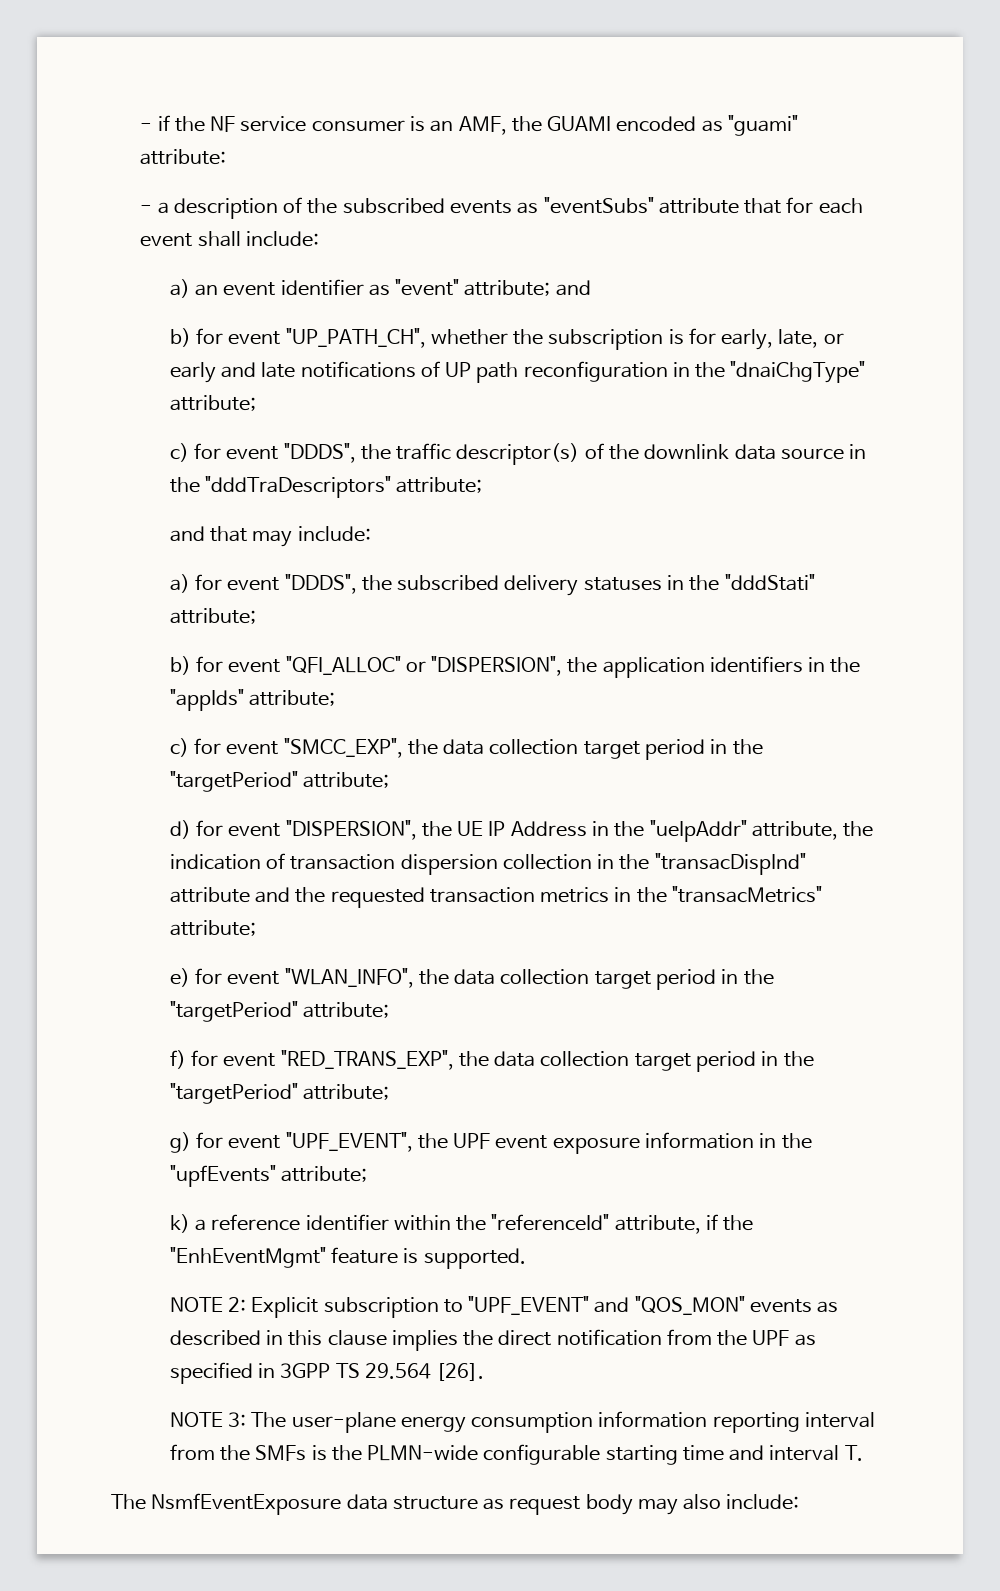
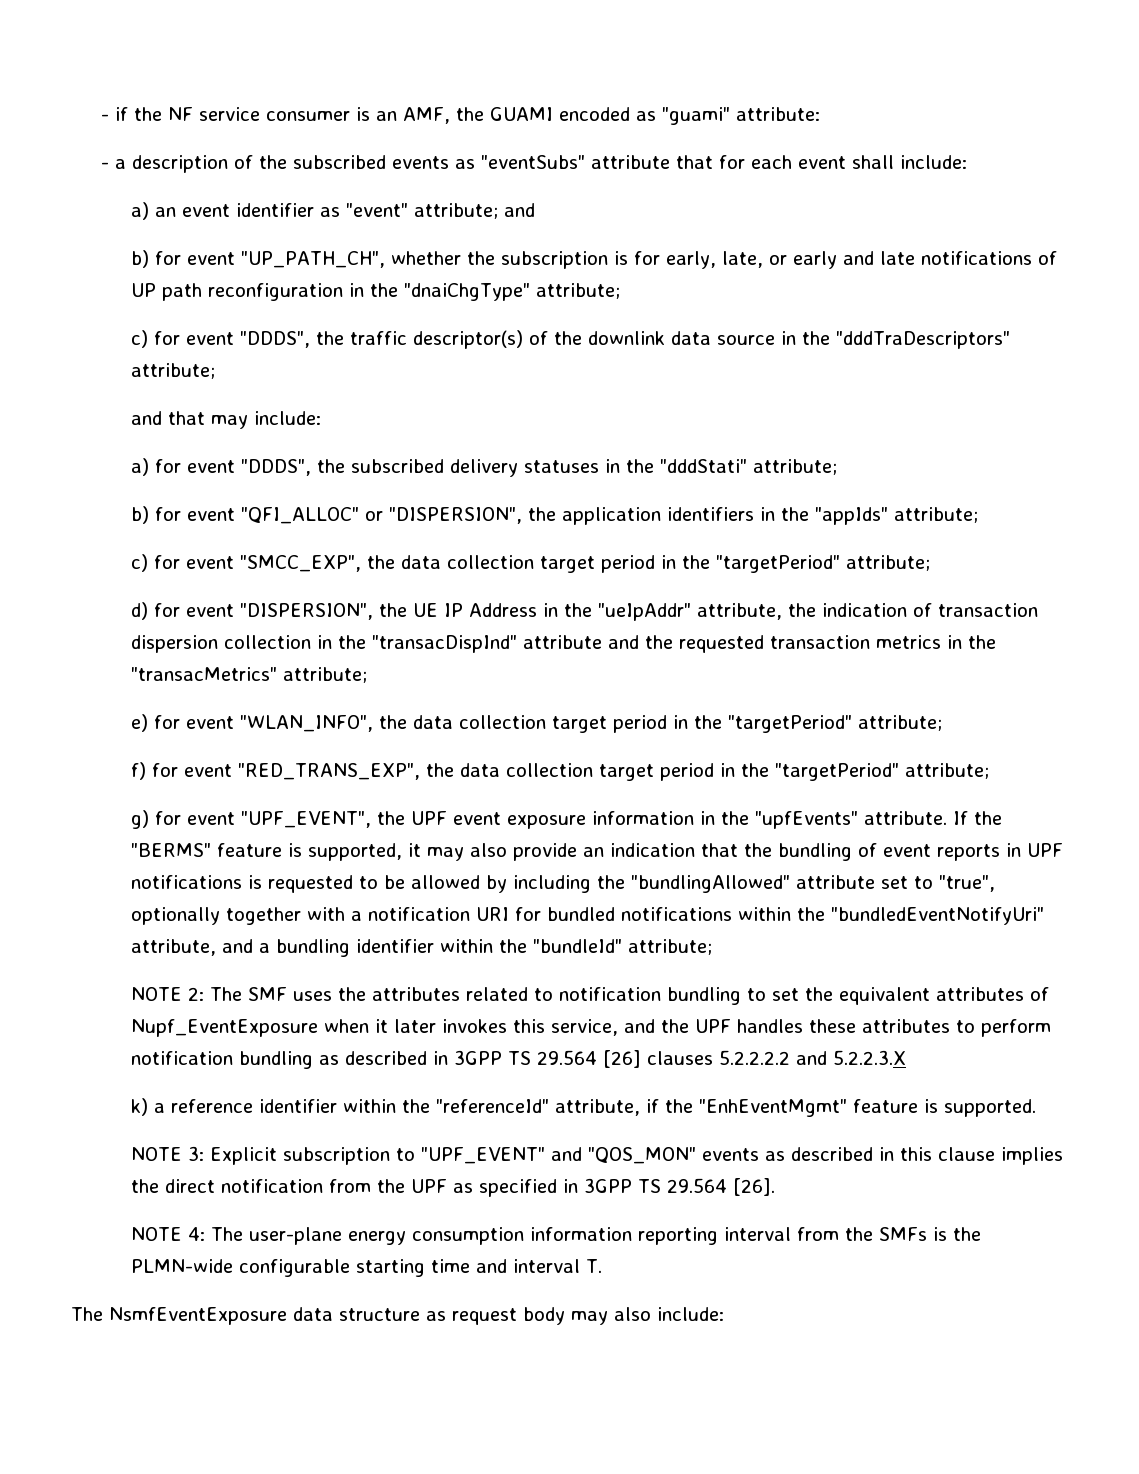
- g) for event "UPF_EVENT", the UPF event exposure information in the "upfEvents" attribute;
+ g) for event "UPF_EVENT", the UPF event exposure information in the "upfEvents" attribute. If the "BERMS" feature is supported, it may also provide an indication that the bundling of event reports in UPF notifications is requested to be allowed by including the "bundlingAllowed" attribute set to "true", optionally together with a notification URI for bundled notifications within the "bundledEventNotifyUri" attribute, and a bundling identifier within the "bundleId" attribute;
+ NOTE 2: The SMF uses the attributes related to notification bundling to set the equivalent attributes of Nupf_EventExposure when it later invokes this service, and the UPF handles these attributes to perform notification bundling as described in 3GPP TS 29.564 [26] clauses 5.2.2.2.2 and 5.2.2.3.X
- NOTE 2: Explicit subscription to "UPF_EVENT" and "QOS_MON" events as described in this clause implies the direct notification from the UPF as specified in 3GPP TS 29.564 [26].
+ NOTE 3: Explicit subscription to "UPF_EVENT" and "QOS_MON" events as described in this clause implies the direct notification from the UPF as specified in 3GPP TS 29.564 [26].
- NOTE 3: The user-plane energy consumption information reporting interval from the SMFs is the PLMN-wide configurable starting time and interval T.
+ NOTE 4: The user-plane energy consumption information reporting interval from the SMFs is the PLMN-wide configurable starting time and interval T.

